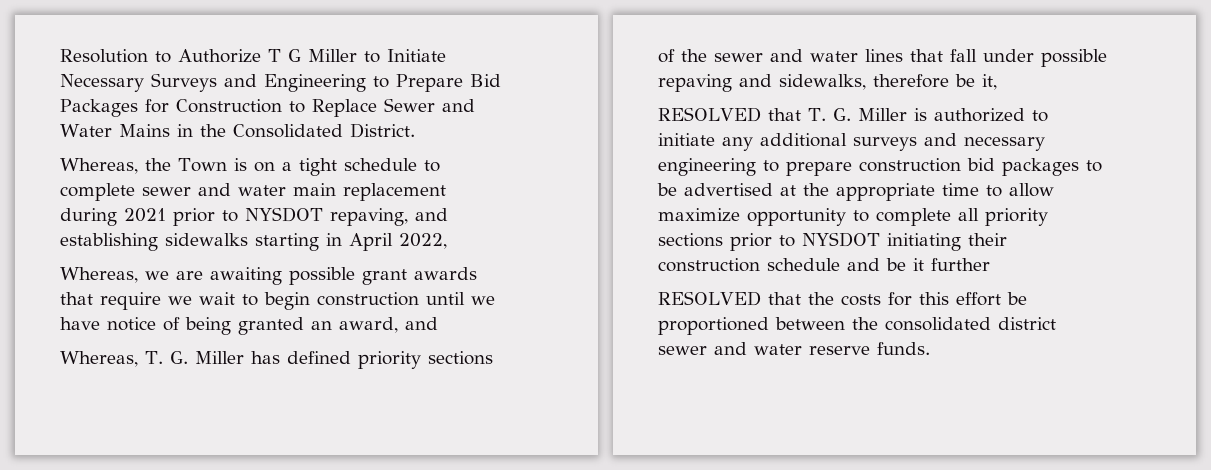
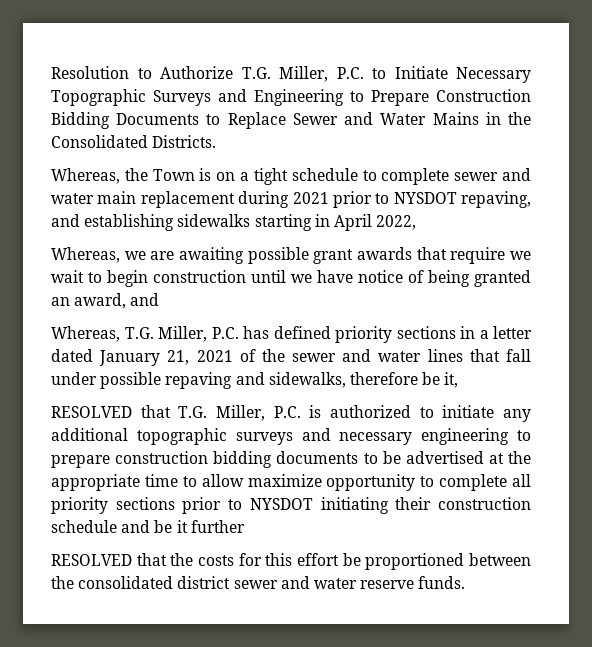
- Resolution to Authorize T G Miller to Initiate Necessary Surveys and Engineering to Prepare Bid Packages for Construction to Replace Sewer and Water Mains in the Consolidated District.
+ Resolution to Authorize T.G. Miller, P.C. to Initiate Necessary Topographic Surveys and Engineering to Prepare Construction Bidding Documents to Replace Sewer and Water Mains in the Consolidated Districts.
- Whereas, T. G. Miller has defined priority sections of the sewer and water lines that fall under possible repaving and sidewalks, therefore be it,
+ Whereas, T.G. Miller, P.C. has defined priority sections in a letter dated January 21, 2021 of the sewer and water lines that fall under possible repaving and sidewalks, therefore be it,
- RESOLVED that T. G. Miller is authorized to initiate any additional surveys and necessary engineering to prepare construction bid packages to be advertised at the appropriate time to allow maximize opportunity to complete all priority sections prior to NYSDOT initiating their construction schedule and be it further
+ RESOLVED that T.G. Miller, P.C. is authorized to initiate any additional topographic surveys and necessary engineering to prepare construction bidding documents to be advertised at the appropriate time to allow maximize opportunity to complete all priority sections prior to NYSDOT initiating their construction schedule and be it further

